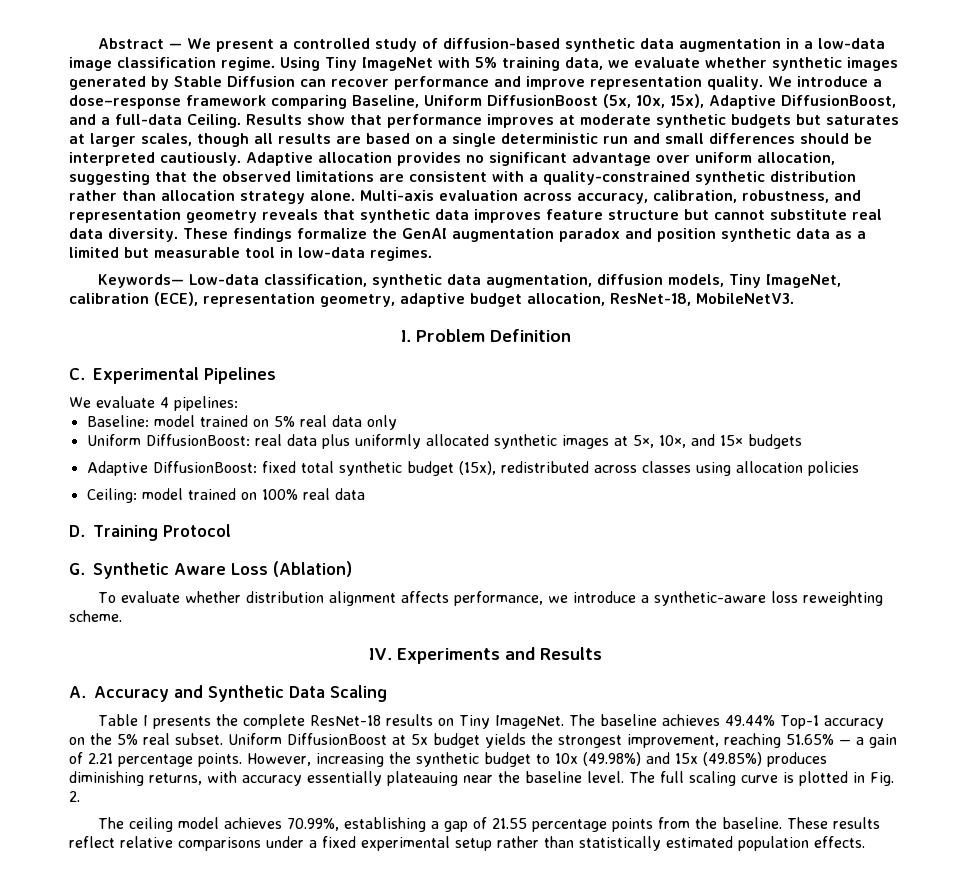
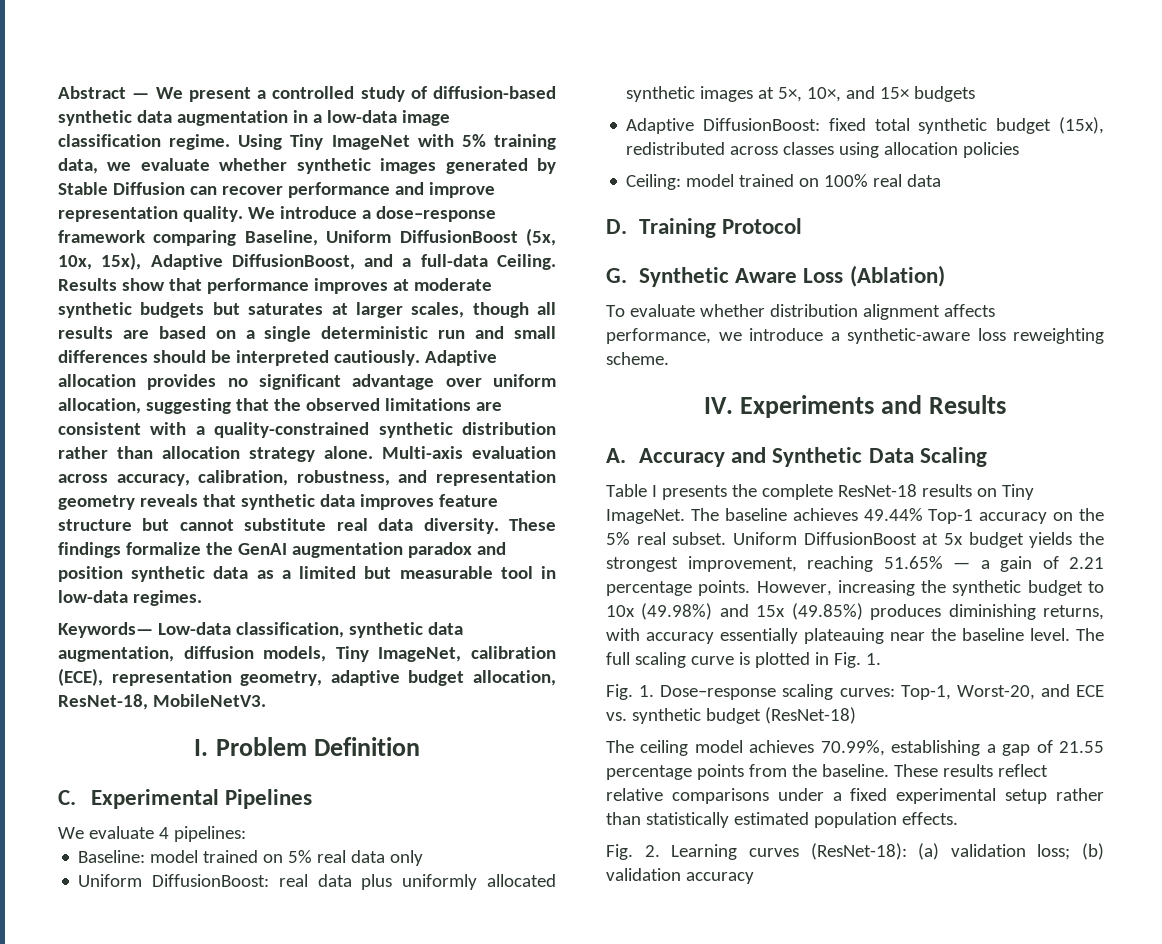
- The full scaling curve is plotted in Fig. 2.
+ The full scaling curve is plotted in Fig. 1.
+ Fig. 1. Dose–response scaling curves: Top-1, Worst-20, and ECE vs. synthetic budget (ResNet-18)
+ Fig. 2. Learning curves (ResNet-18): (a) validation loss; (b) validation accuracy

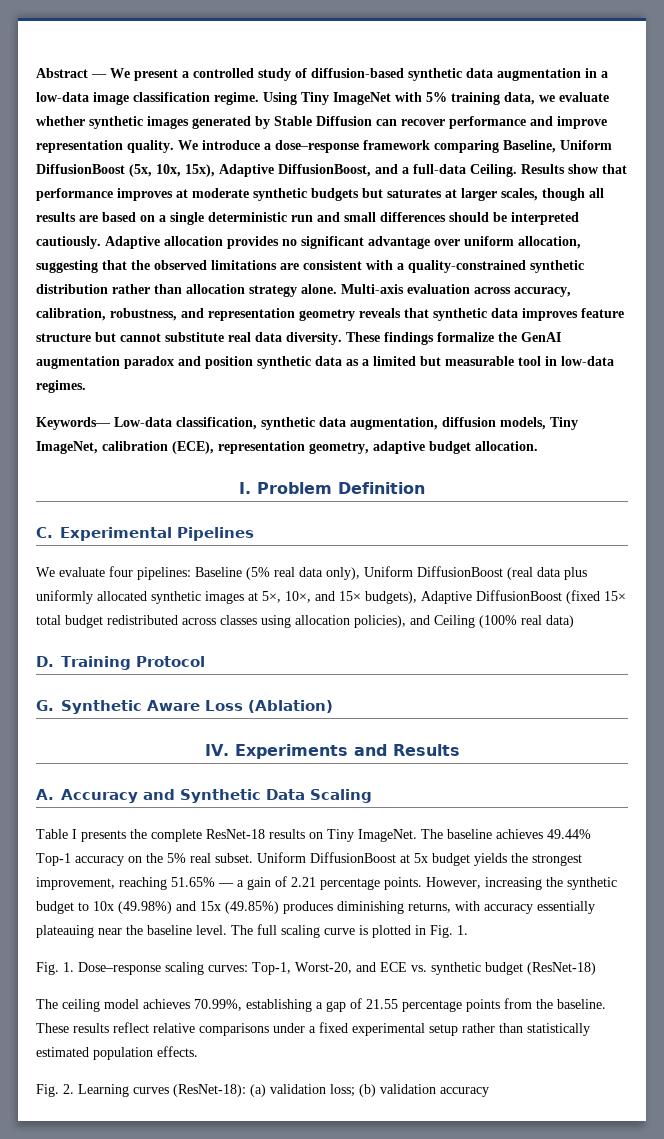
- Keywords— Low-data classification, synthetic data augmentation, diffusion models, Tiny ImageNet, calibration (ECE), representation geometry, adaptive budget allocation, ResNet-18, MobileNetV3.
+ Keywords— Low-data classification, synthetic data augmentation, diffusion models, Tiny ImageNet, calibration (ECE), representation geometry, adaptive budget allocation.
- We evaluate 4 pipelines:
- Baseline: model trained on 5% real data only
- Uniform DiffusionBoost: real data plus uniformly allocated synthetic images at 5×, 10×, and 15× budgets
- Adaptive DiffusionBoost: fixed total synthetic budget (15x), redistributed across classes using allocation policies
- Ceiling: model trained on 100% real data
+ We evaluate four pipelines: Baseline (5% real data only), Uniform DiffusionBoost (real data plus uniformly allocated synthetic images at 5×, 10×, and 15× budgets), Adaptive DiffusionBoost (fixed 15× total budget redistributed across classes using allocation policies), and Ceiling (100% real data)
- To evaluate whether distribution alignment affects performance, we introduce a synthetic-aware loss reweighting scheme.

